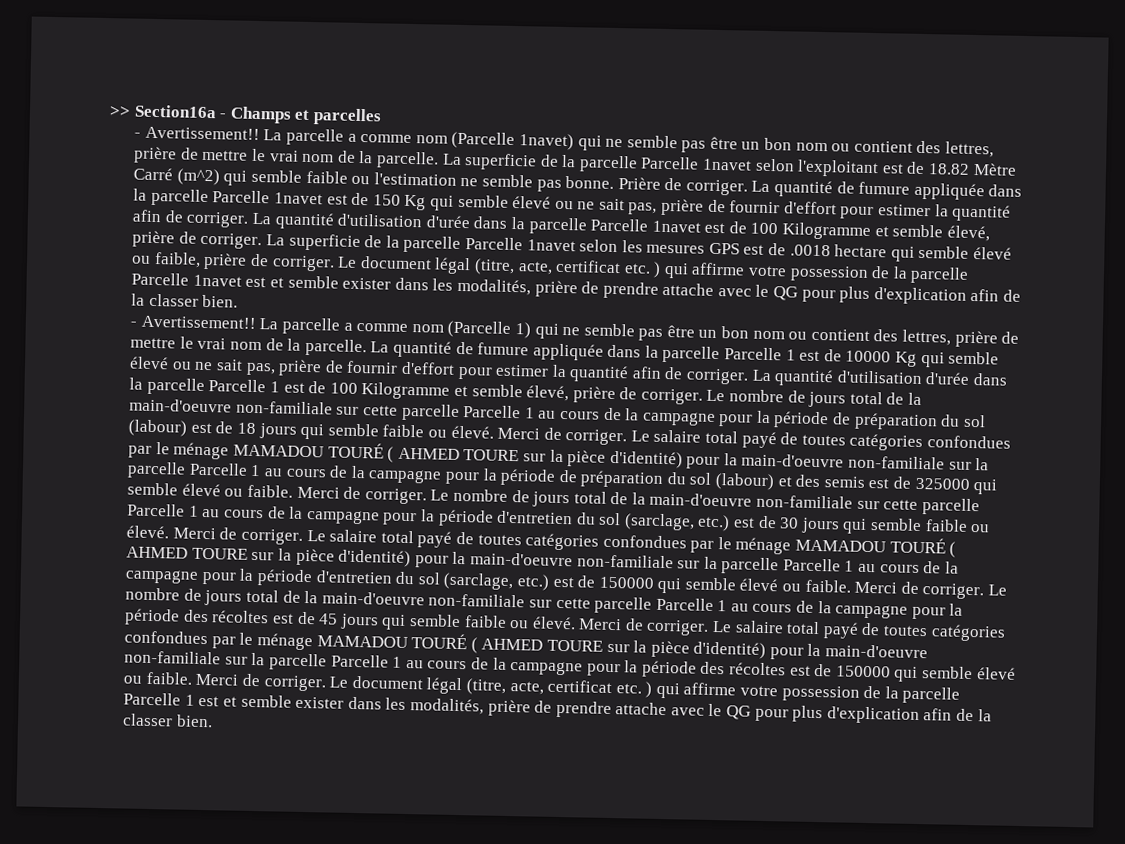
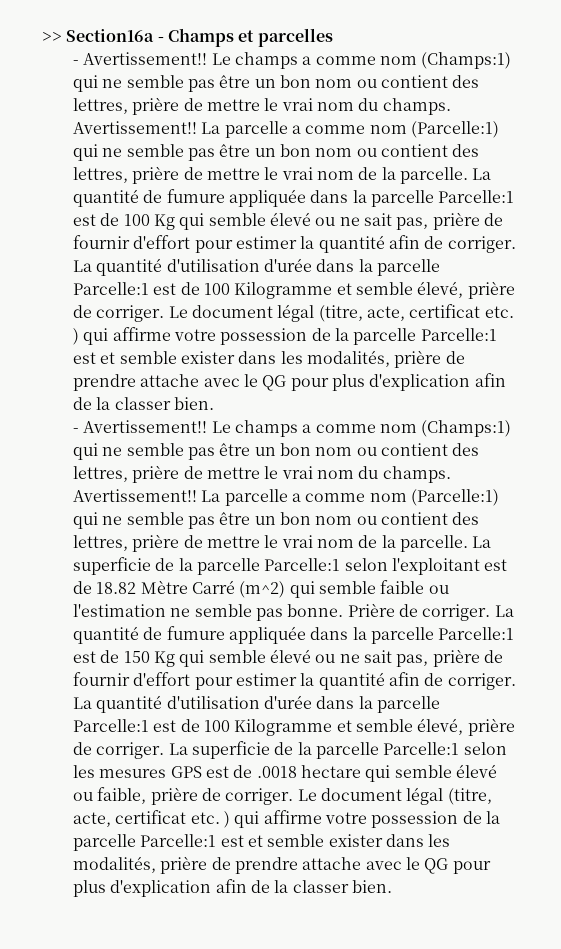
- La parcelle a comme nom (Parcelle 1navet) qui ne semble pas être un bon nom ou contient des lettres, prière de mettre le vrai nom de la parcelle.
+ Le champs a comme nom (Champs:1) qui ne semble pas être un bon nom ou contient des lettres, prière de mettre le vrai nom du champs. Avertissement!! La parcelle a comme nom (Parcelle:1) qui ne semble pas être un bon nom ou contient des lettres, prière de mettre le vrai nom de la parcelle. La quantité de fumure appliquée dans la parcelle Parcelle:1 est de 100 Kg qui semble élevé ou ne sait pas, prière de fournir d'effort pour estimer la quantité afin de corriger. La quantité d'utilisation d'urée dans la parcelle Parcelle:1 est de 100 Kilogramme et semble élevé, prière de corriger. Le document légal (titre, acte, certificat etc. ) qui affirme votre possession de la parcelle Parcelle:1 est et semble exister dans les modalités, prière de prendre attache avec le QG pour plus d'explication afin de la classer bien.
+ - Avertissement!! Le champs a comme nom (Champs:1) qui ne semble pas être un bon nom ou contient des lettres, prière de mettre le vrai nom du champs. Avertissement!! La parcelle a comme nom (Parcelle:1) qui ne semble pas être un bon nom ou contient des lettres, prière de mettre le vrai nom de la parcelle.
- La superficie de la parcelle Parcelle 1navet selon l'exploitant est de 18.82 Mètre Carré (m^2) qui semble faible ou l'estimation ne semble pas bonne.
+ La superficie de la parcelle Parcelle:1 selon l'exploitant est de 18.82 Mètre Carré (m^2) qui semble faible ou l'estimation ne semble pas bonne.
- La quantité de fumure appliquée dans la parcelle Parcelle 1navet est de 150 Kg qui semble élevé ou ne sait pas, prière de fournir d'effort pour estimer la quantité afin de corriger. La quantité d'utilisation d'urée dans la parcelle Parcelle 1navet est de 100 Kilogramme et semble élevé, prière de corriger.
+ La quantité de fumure appliquée dans la parcelle Parcelle:1 est de 150 Kg qui semble élevé ou ne sait pas, prière de fournir d'effort pour estimer la quantité afin de corriger. La quantité d'utilisation d'urée dans la parcelle Parcelle:1 est de 100 Kilogramme et semble élevé, prière de corriger.
- La superficie de la parcelle Parcelle 1navet selon les mesures GPS est de .0018 hectare qui semble élevé ou faible, prière de corriger. Le document légal (titre, acte, certificat etc. ) qui affirme votre possession de la parcelle Parcelle 1navet est et semble exister dans les modalités, prière de prendre attache avec le QG pour plus d'explication afin de la classer bien.
+ La superficie de la parcelle Parcelle:1 selon les mesures GPS est de .0018 hectare qui semble élevé ou faible, prière de corriger. Le document légal (titre, acte, certificat etc. ) qui affirme votre possession de la parcelle Parcelle:1 est et semble exister dans les modalités, prière de prendre attache avec le QG pour plus d'explication afin de la classer bien.
- - Avertissement!! La parcelle a comme nom (Parcelle 1) qui ne semble pas être un bon nom ou contient des lettres, prière de mettre le vrai nom de la parcelle. La quantité de fumure appliquée dans la parcelle Parcelle 1 est de 10000 Kg qui semble élevé ou ne sait pas, prière de fournir d'effort pour estimer la quantité afin de corriger. La quantité d'utilisation d'urée dans la parcelle Parcelle 1 est de 100 Kilogramme et semble élevé, prière de corriger. Le nombre de jours total de la main-d'oeuvre non-familiale sur cette parcelle Parcelle 1 au cours de la campagne pour la période de préparation du sol (labour) est de 18 jours qui semble faible ou élevé. Merci de corriger. Le salaire total payé de toutes catégories confondues par le ménage MAMADOU TOURÉ ( AHMED TOURE sur la pièce d'identité) pour la main-d'oeuvre non-familiale sur la parcelle Parcelle 1 au cours de la campagne pour la période de préparation du sol (labour) et des semis est de 325000 qui semble élevé ou faible. Merci de corriger. Le nombre de jours total de la main-d'oeuvre non-familiale sur cette parcelle Parcelle 1 au cours de la campagne pour la période d'entretien du sol (sarclage, etc.) est de 30 jours qui semble faible ou élevé. Merci de corriger. Le salaire total payé de toutes catégories confondues par le ménage MAMADOU TOURÉ ( AHMED TOURE sur la pièce d'identité) pour la main-d'oeuvre non-familiale sur la parcelle Parcelle 1 au cours de la campagne pour la période d'entretien du sol (sarclage, etc.) est de 150000 qui semble élevé ou faible. Merci de corriger. Le nombre de jours total de la main-d'oeuvre non-familiale sur cette parcelle Parcelle 1 au cours de la campagne pour la période des récoltes est de 45 jours qui semble faible ou élevé. Merci de corriger. Le salaire total payé de toutes catégories confondues par le ménage MAMADOU TOURÉ ( AHMED TOURE sur la pièce d'identité) pour la main-d'oeuvre non-familiale sur la parcelle Parcelle 1 au cours de la campagne pour la période des récoltes est de 150000 qui semble élevé ou faible. Merci de corriger. Le document légal (titre, acte, certificat etc. ) qui affirme votre possession de la parcelle Parcelle 1 est et semble exister dans les modalités, prière de prendre attache avec le QG pour plus d'explication afin de la classer bien.

